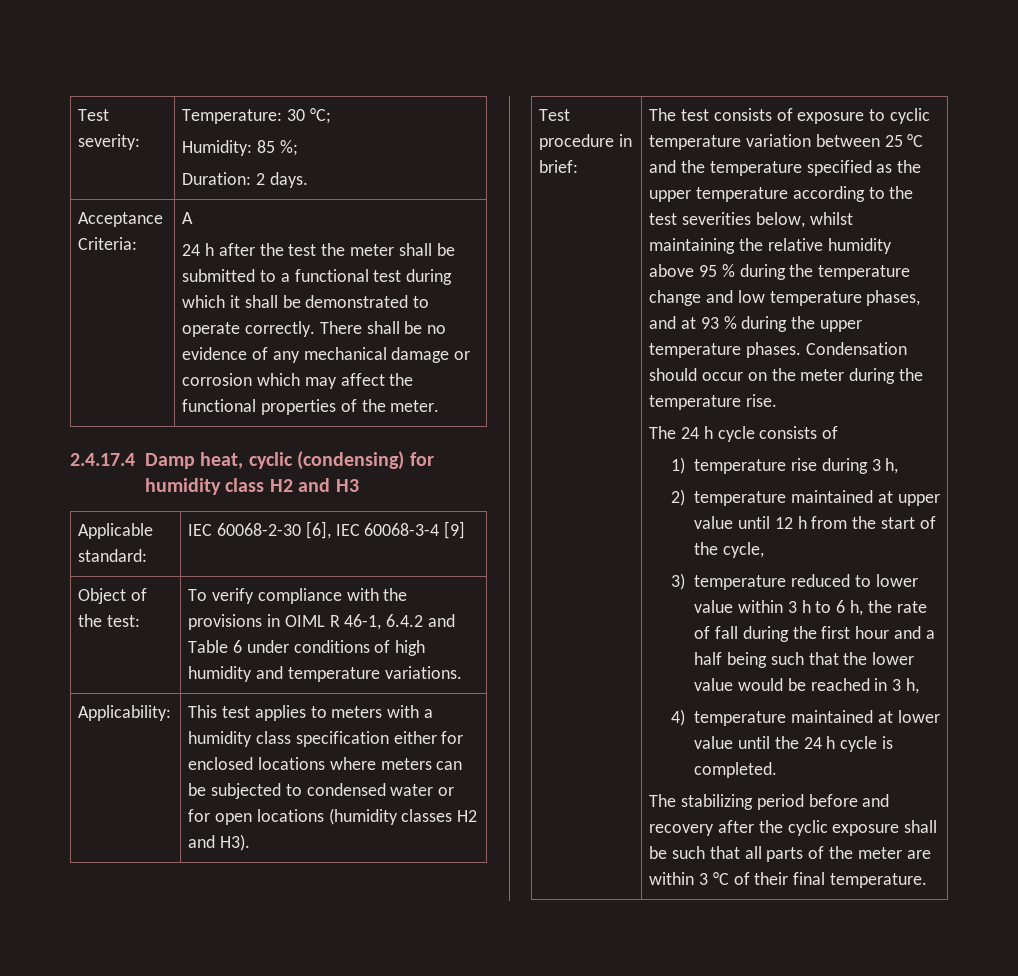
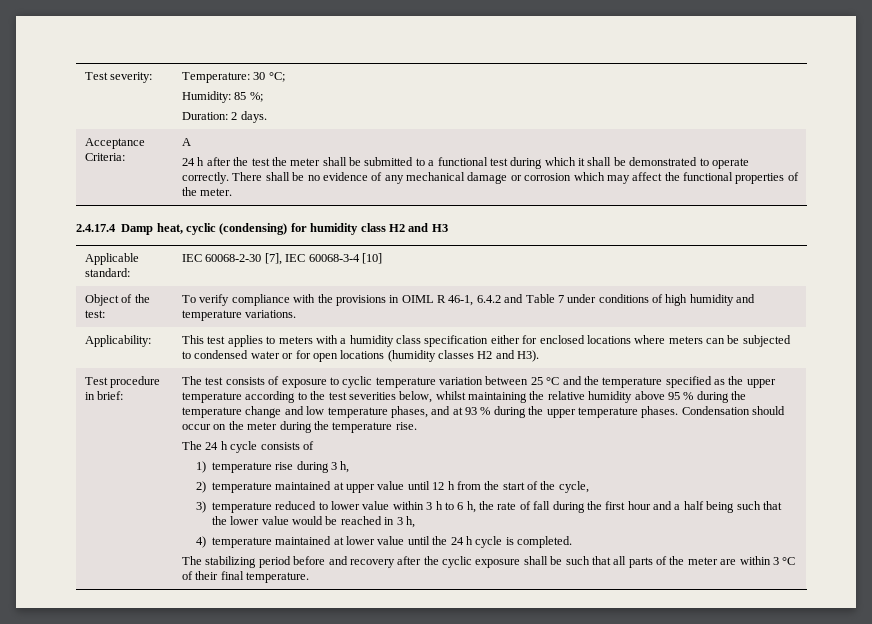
- Applicable standard: | IEC 60068-2-30 [6], IEC 60068-3-4 [9]
+ Applicable standard: | IEC 60068-2-30 [7], IEC 60068-3-4 [10]
- Object of the test: | To verify compliance with the provisions in OIML R 46-1, 6.4.2 and Table 6 under conditions of high humidity and temperature variations.
+ Object of the test: | To verify compliance with the provisions in OIML R 46-1, 6.4.2 and Table 7 under conditions of high humidity and temperature variations.

